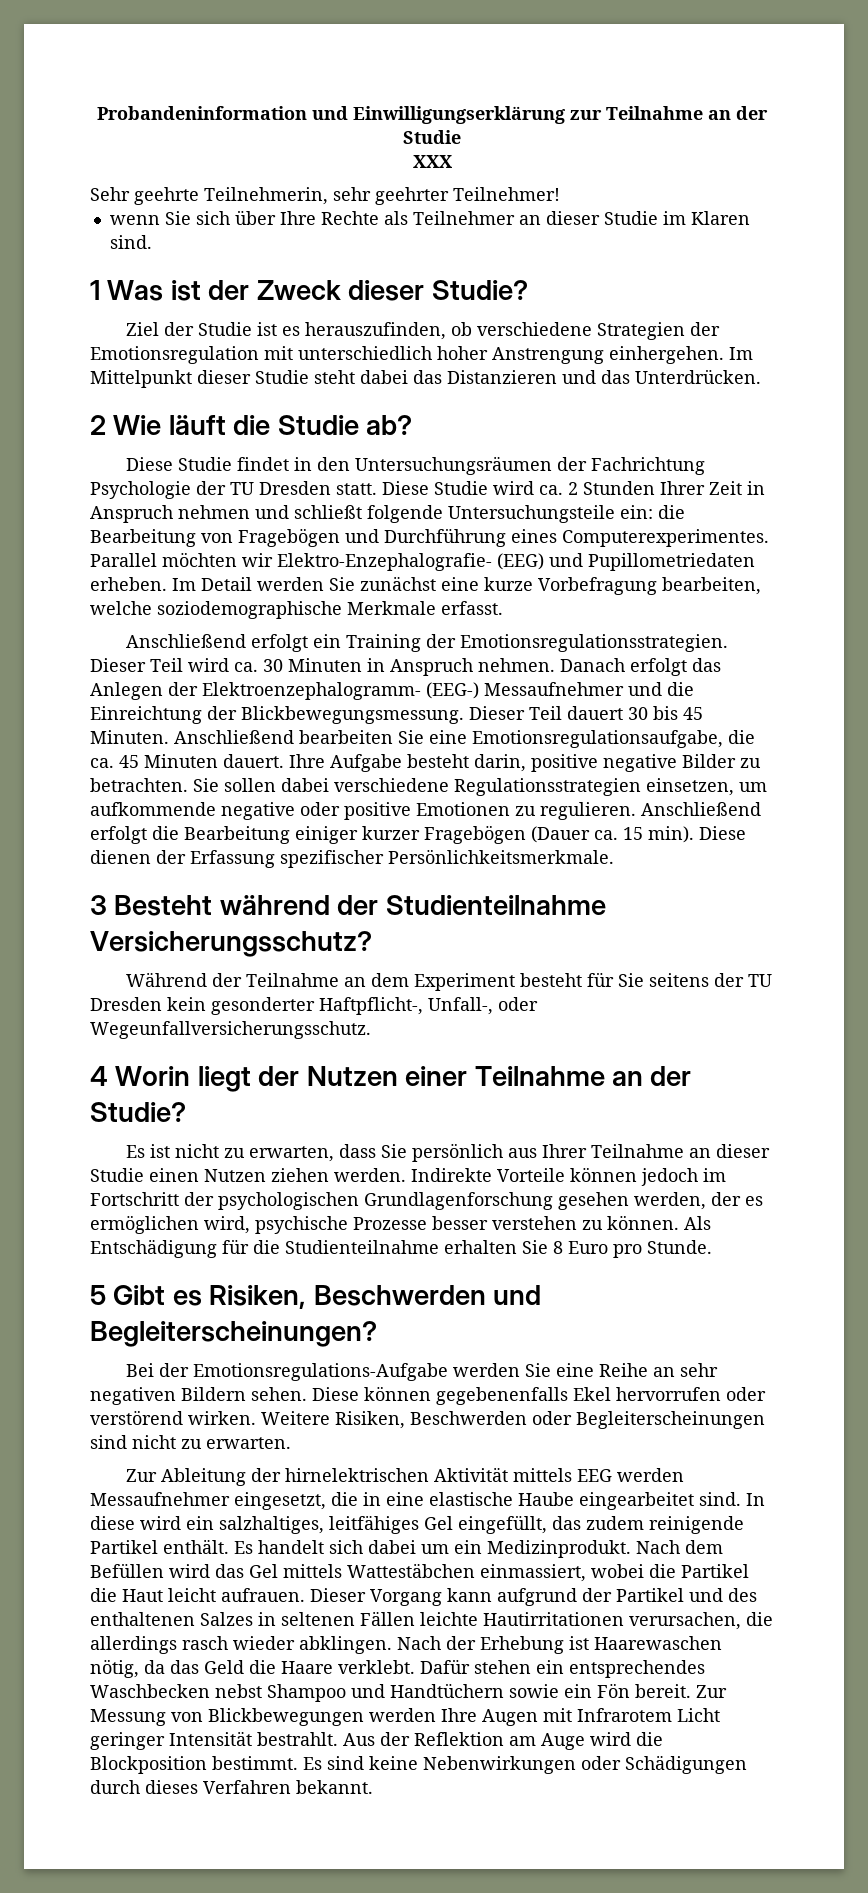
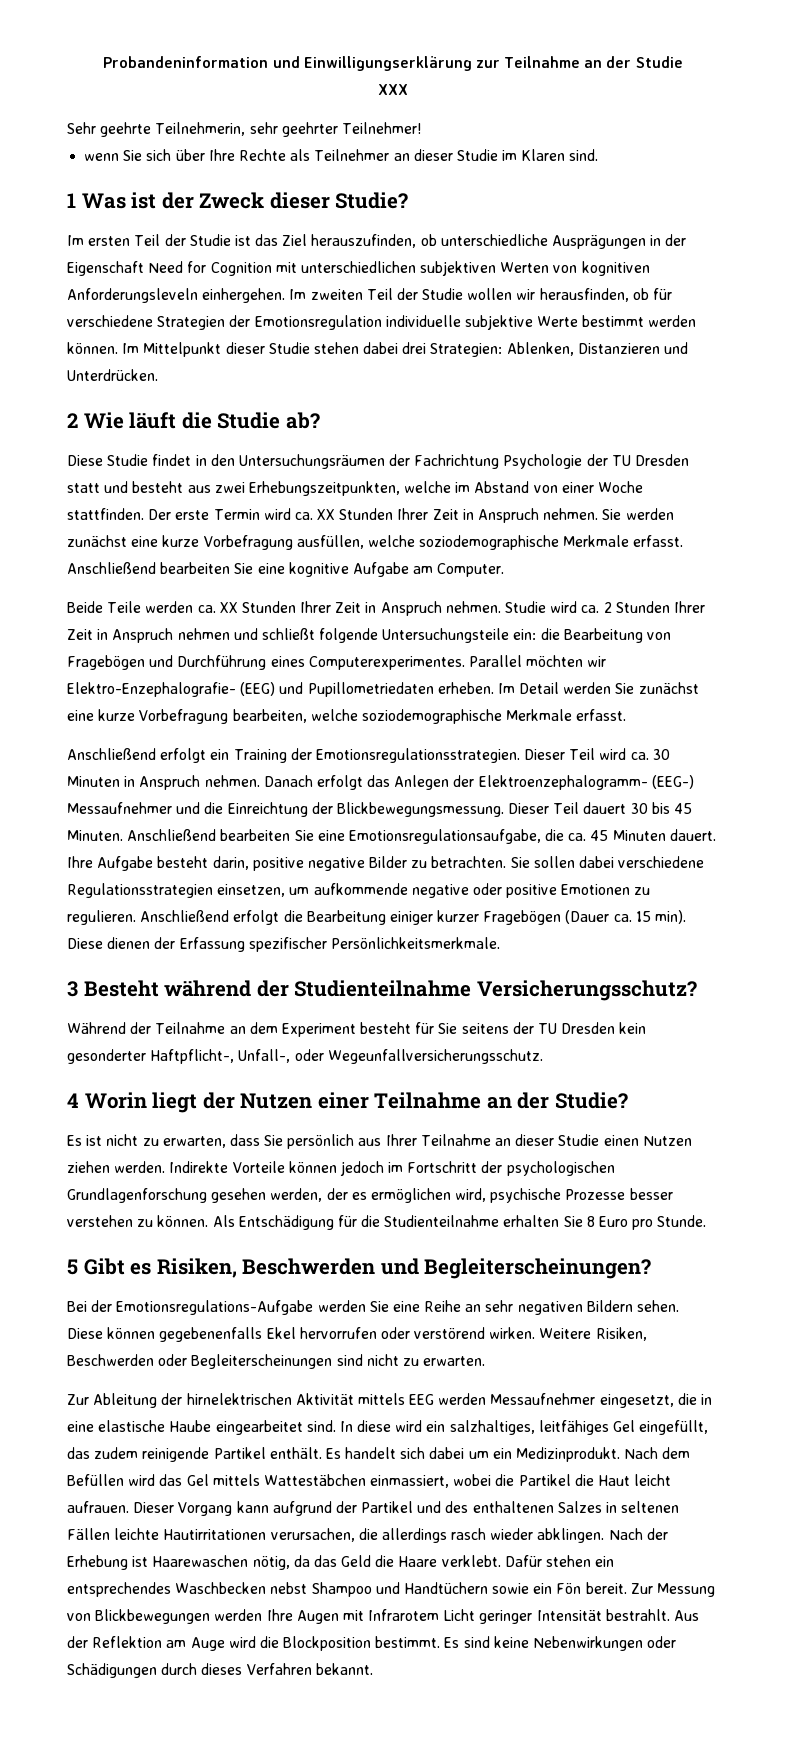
- Ziel der Studie ist es herauszufinden, ob verschiedene Strategien der Emotionsregulation mit unterschiedlich hoher Anstrengung einhergehen. Im Mittelpunkt dieser Studie steht dabei das Distanzieren und das Unterdrücken.
+ Im ersten Teil der Studie ist das Ziel herauszufinden, ob unterschiedliche Ausprägungen in der Eigenschaft Need for Cognition mit unterschiedlichen subjektiven Werten von kognitiven Anforderungsleveln einhergehen. Im zweiten Teil der Studie wollen wir herausfinden, ob für verschiedene Strategien der Emotionsregulation individuelle subjektive Werte bestimmt werden können. Im Mittelpunkt dieser Studie stehen dabei drei Strategien: Ablenken, Distanzieren und Unterdrücken.
- Diese Studie findet in den Untersuchungsräumen der Fachrichtung Psychologie der TU Dresden statt. Diese Studie wird ca. 2 Stunden Ihrer Zeit in Anspruch nehmen und schließt folgende Untersuchungsteile ein: die Bearbeitung von Fragebögen und Durchführung eines Computerexperimentes.
+ Diese Studie findet in den Untersuchungsräumen der Fachrichtung Psychologie der TU Dresden statt und besteht aus zwei Erhebungszeitpunkten, welche im Abstand von einer Woche stattfinden. Der erste Termin wird ca. XX Stunden Ihrer Zeit in Anspruch nehmen. Sie werden zunächst eine kurze Vorbefragung ausfüllen, welche soziodemographische Merkmale erfasst. Anschließend bearbeiten Sie eine kognitive Aufgabe am Computer.
+ Beide Teile werden ca. XX Stunden Ihrer Zeit in Anspruch nehmen. Studie wird ca. 2 Stunden Ihrer Zeit in Anspruch nehmen und schließt folgende Untersuchungsteile ein: die Bearbeitung von Fragebögen und Durchführung eines Computerexperimentes.

